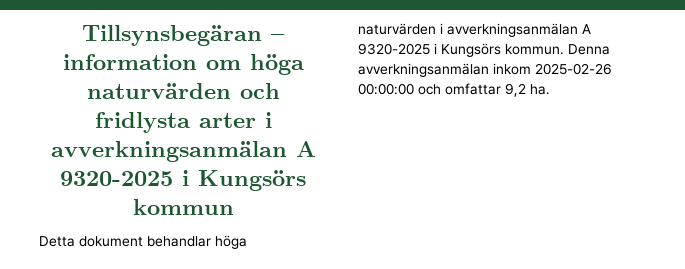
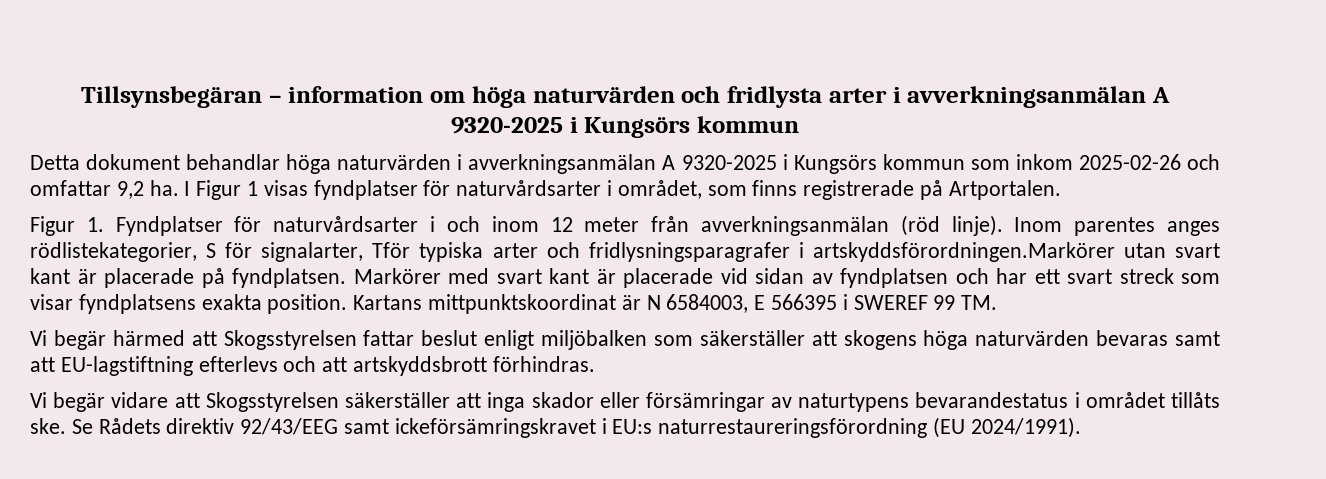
- Detta dokument behandlar höga naturvärden i avverkningsanmälan A 9320-2025 i Kungsörs kommun. Denna avverkningsanmälan inkom 2025-02-26 00:00:00 och omfattar 9,2 ha.
+ Detta dokument behandlar höga naturvärden i avverkningsanmälan A 9320-2025 i Kungsörs kommun som inkom 2025-02-26 och omfattar 9,2 ha.
+ I Figur 1 visas fyndplatser för naturvårdsarter i området, som finns registrerade på Artportalen.
+ Figur 1. Fyndplatser för naturvårdsarter i och inom 12 meter från avverkningsanmälan (röd linje). Inom parentes anges rödlistekategorier, S för signalarter, Tför typiska arter och fridlysningsparagrafer i artskyddsförordningen.Markörer utan svart kant är placerade på fyndplatsen. Markörer med svart kant är placerade vid sidan av fyndplatsen och har ett svart streck som visar fyndplatsens exakta position. Kartans mittpunktskoordinat är N 6584003, E 566395 i SWEREF 99 TM.
+ Vi begär härmed att Skogsstyrelsen fattar beslut enligt miljöbalken som säkerställer att skogens höga naturvärden bevaras samt att EU-lagstiftning efterlevs och att artskyddsbrott förhindras.
+ Vi begär vidare att Skogsstyrelsen säkerställer att inga skador eller försämringar av naturtypens bevarandestatus i området tillåts ske. Se Rådets direktiv 92/43/EEG samt ickeförsämringskravet i EU:s naturrestaureringsförordning (EU 2024/1991).

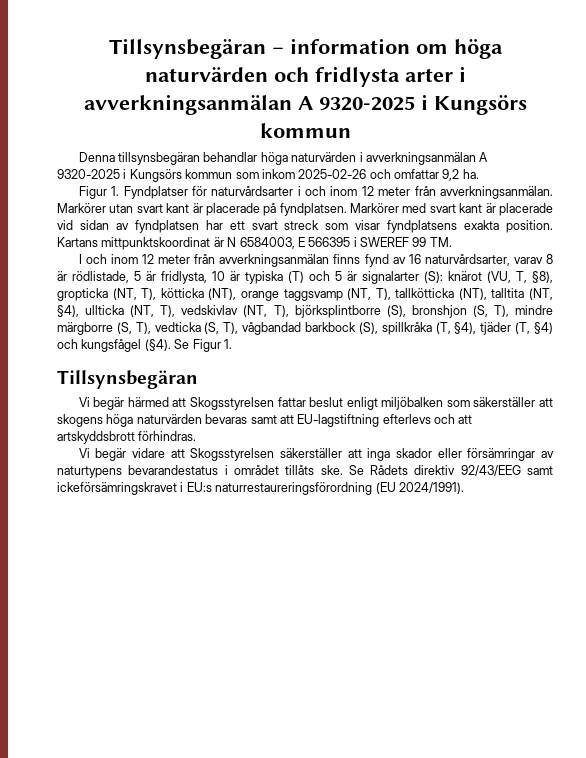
- Detta dokument behandlar höga naturvärden i avverkningsanmälan A 9320-2025 i Kungsörs kommun som inkom 2025-02-26 och omfattar 9,2 ha. I Figur 1 visas fyndplatser för naturvårdsarter i området, som finns registrerade på Artportalen.
+ Denna tillsynsbegäran behandlar höga naturvärden i avverkningsanmälan A 9320-2025 i Kungsörs kommun som inkom 2025-02-26 och omfattar 9,2 ha.
- Figur 1. Fyndplatser för naturvårdsarter i och inom 12 meter från avverkningsanmälan (röd linje). Inom parentes anges rödlistekategorier, S för signalarter, Tför typiska arter och fridlysningsparagrafer i artskyddsförordningen.Markörer utan svart kant är placerade på fyndplatsen.
+ Figur 1. Fyndplatser för naturvårdsarter i och inom 12 meter från avverkningsanmälan. Markörer utan svart kant är placerade på fyndplatsen.
- Markörer med svart kant är placerade vid sidan av fyndplatsen och har ett svart streck som visar fyndplatsens exakta position.
+ Markörer med svart kant är placerade vid sidan av fyndplatsen har ett svart streck som visar fyndplatsens exakta position.
+ I och inom 12 meter från avverkningsanmälan finns fynd av 16 naturvårdsarter, varav 8 är rödlistade, 5 är fridlysta, 10 är typiska (T) och 5 är signalarter (S): knärot (VU, T, §8), gropticka (NT, T), kötticka (NT), orange taggsvamp (NT, T), tallkötticka (NT), talltita (NT, §4), ullticka (NT, T), vedskivlav (NT, T), björksplintborre (S), bronshjon (S, T), mindre märgborre (S, T), vedticka (S, T), vågbandad barkbock (S), spillkråka (T, §4), tjäder (T, §4) och kungsfågel (§4). Se Figur 1.
+ Tillsynsbegäran

